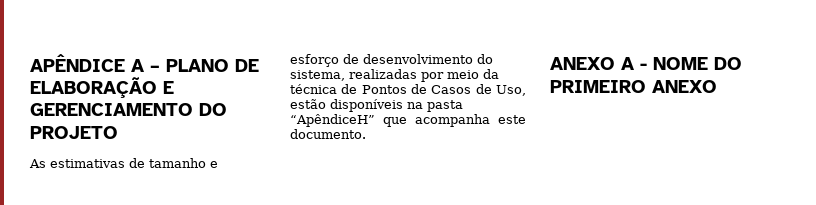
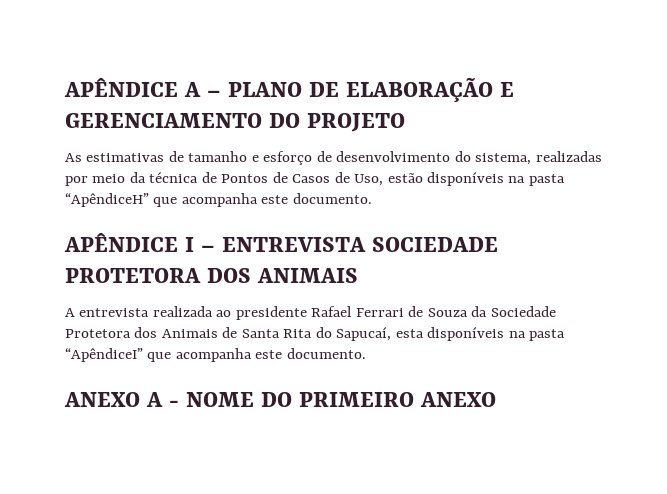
+ APÊNDICE I – ENTREVISTA SOCIEDADE PROTETORA DOS ANIMAIS
+ A entrevista realizada ao presidente Rafael Ferrari de Souza da Sociedade Protetora dos Animais de Santa Rita do Sapucaí, esta disponíveis na pasta “ApêndiceI” que acompanha este documento.

